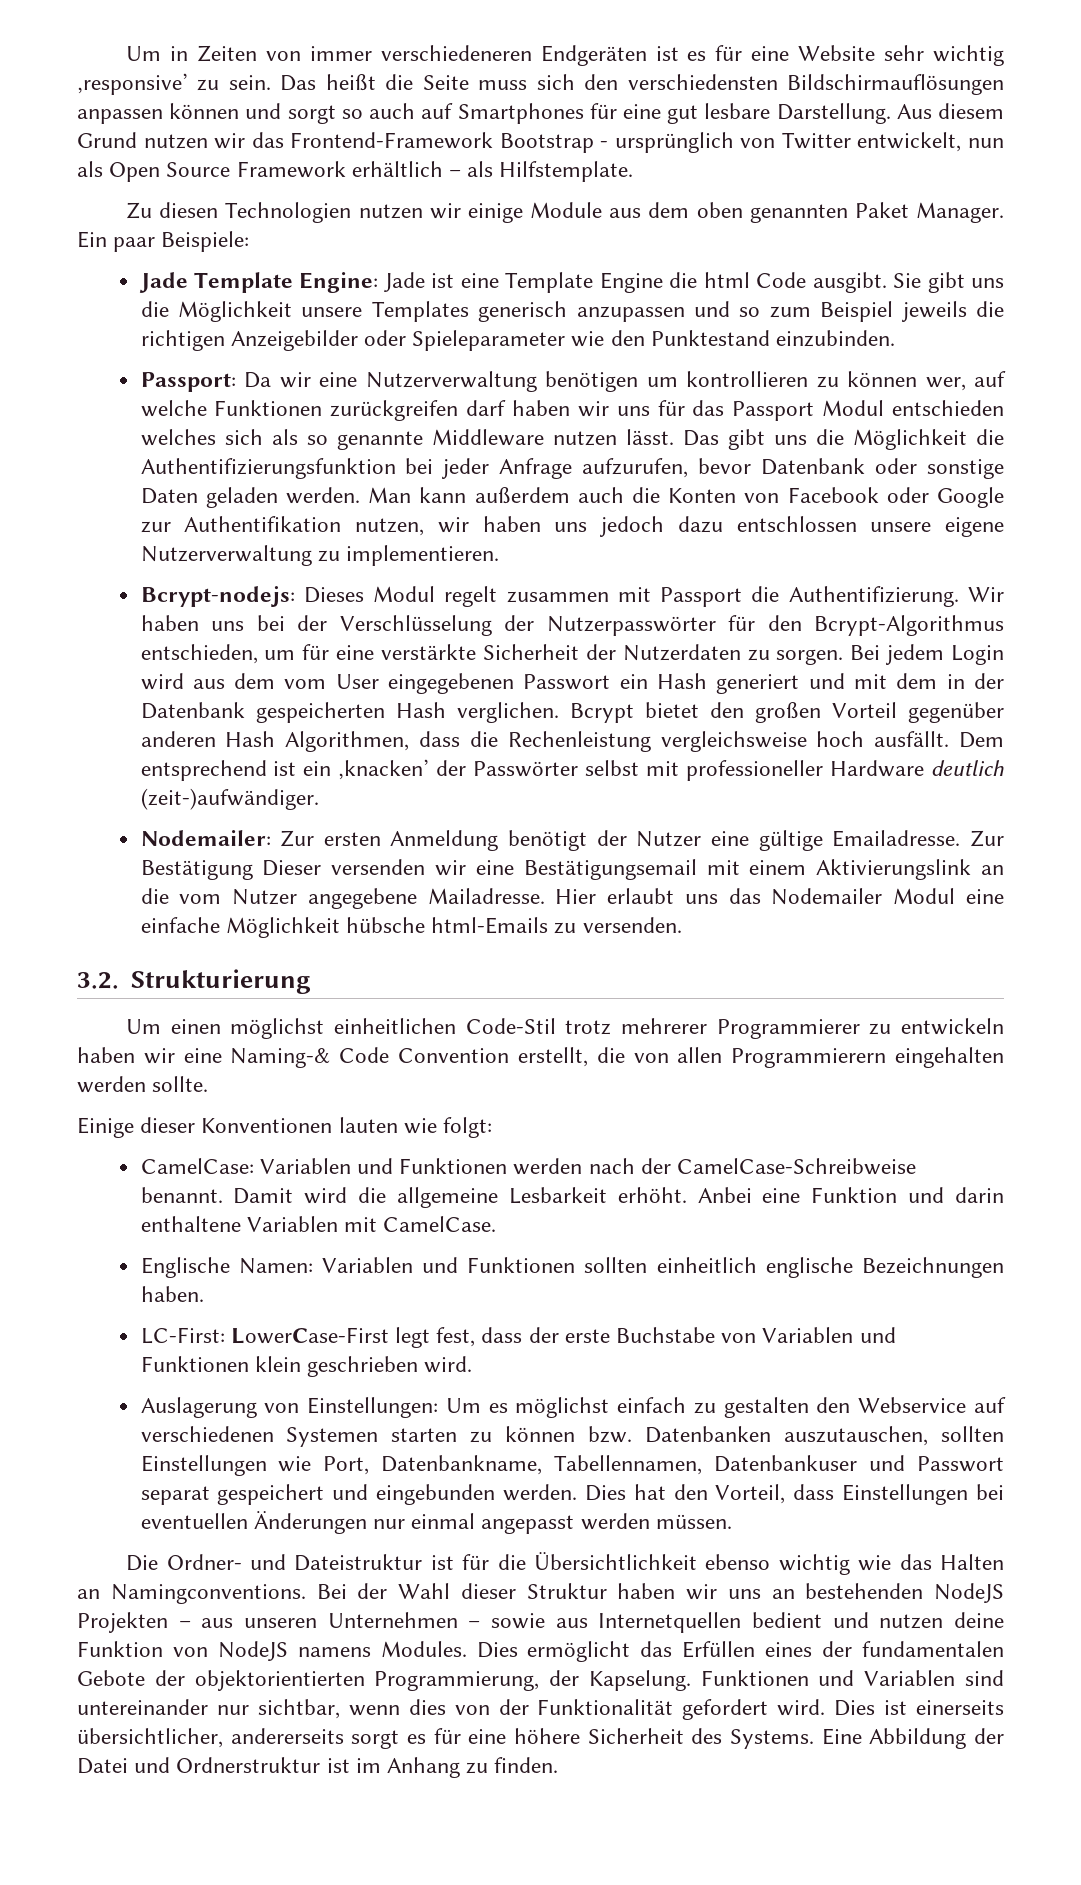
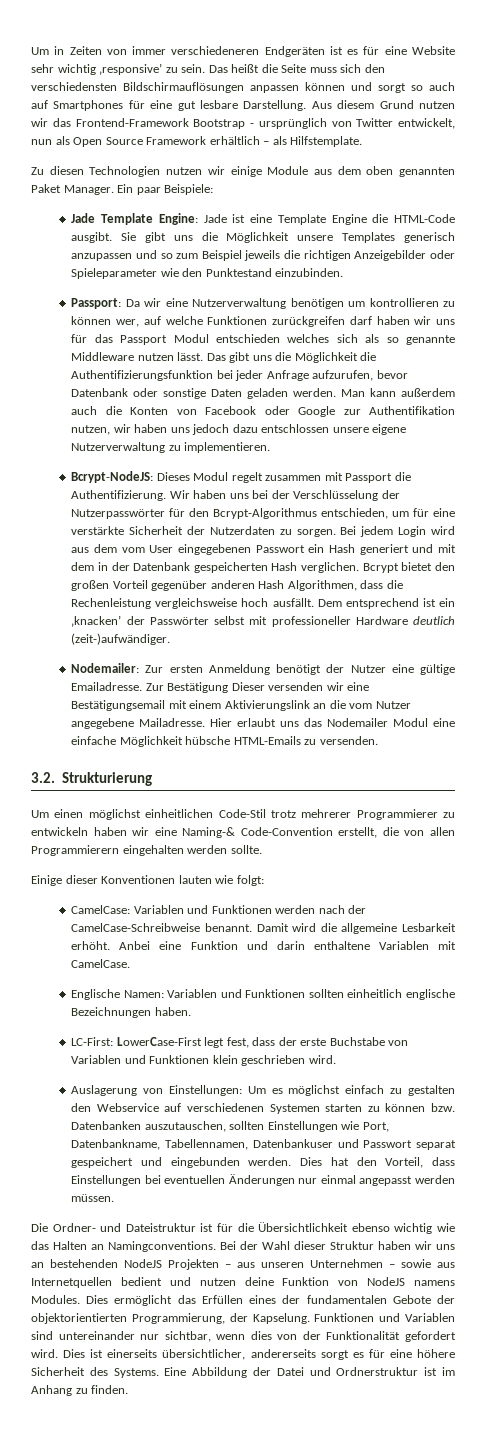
- Jade Template Engine: Jade ist eine Template Engine die html Code ausgibt.
+ Jade Template Engine: Jade ist eine Template Engine die HTML-Code ausgibt.
- Bcrypt-nodejs: Dieses Modul regelt zusammen mit Passport die Authentifizierung.
+ Bcrypt-NodeJS: Dieses Modul regelt zusammen mit Passport die Authentifizierung.
- Hier erlaubt uns das Nodemailer Modul eine einfache Möglichkeit hübsche html-Emails zu versenden.
+ Hier erlaubt uns das Nodemailer Modul eine einfache Möglichkeit hübsche HTML-Emails zu versenden.
- Um einen möglichst einheitlichen Code-Stil trotz mehrerer Programmierer zu entwickeln haben wir eine Naming-& Code Convention erstellt, die von allen Programmierern eingehalten werden sollte.
+ Um einen möglichst einheitlichen Code-Stil trotz mehrerer Programmierer zu entwickeln haben wir eine Naming-& Code-Convention erstellt, die von allen Programmierern eingehalten werden sollte.

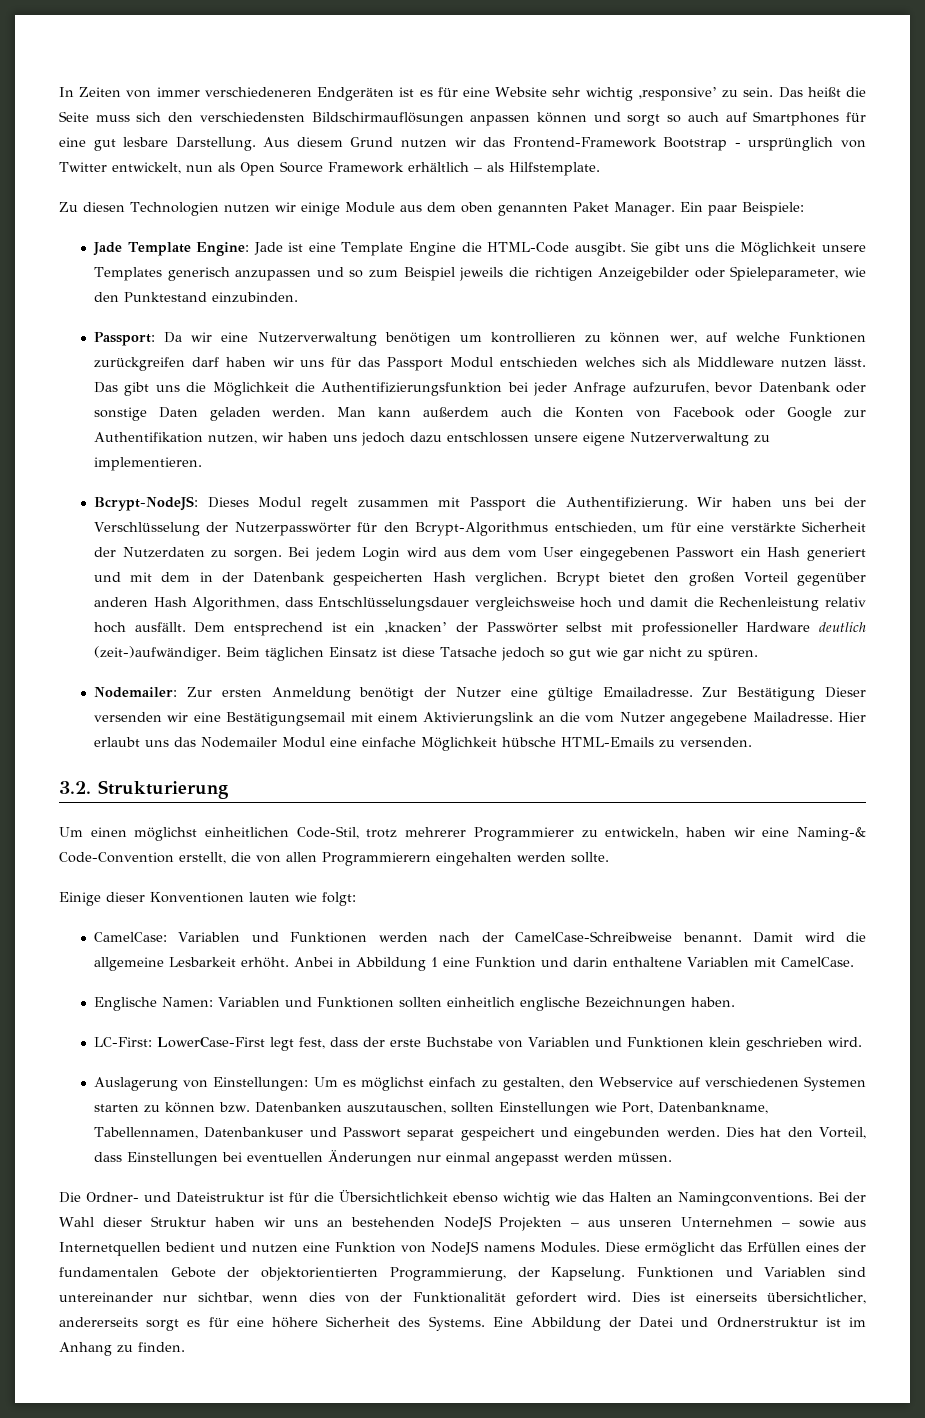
- Um in Zeiten von immer verschiedeneren Endgeräten ist es für eine Website sehr wichtig ‚responsive’ zu sein.
+ In Zeiten von immer verschiedeneren Endgeräten ist es für eine Website sehr wichtig ‚responsive’ zu sein.
- Sie gibt uns die Möglichkeit unsere Templates generisch anzupassen und so zum Beispiel jeweils die richtigen Anzeigebilder oder Spieleparameter wie den Punktestand einzubinden.
+ Sie gibt uns die Möglichkeit unsere Templates generisch anzupassen und so zum Beispiel jeweils die richtigen Anzeigebilder oder Spieleparameter, wie den Punktestand einzubinden.
- Passport: Da wir eine Nutzerverwaltung benötigen um kontrollieren zu können wer, auf welche Funktionen zurückgreifen darf haben wir uns für das Passport Modul entschieden welches sich als so genannte Middleware nutzen lässt.
+ Passport: Da wir eine Nutzerverwaltung benötigen um kontrollieren zu können wer, auf welche Funktionen zurückgreifen darf haben wir uns für das Passport Modul entschieden welches sich als Middleware nutzen lässt.
- Bcrypt bietet den großen Vorteil gegenüber anderen Hash Algorithmen, dass die Rechenleistung vergleichsweise hoch ausfällt.
+ Bcrypt bietet den großen Vorteil gegenüber anderen Hash Algorithmen, dass Entschlüsselungsdauer vergleichsweise hoch und damit die Rechenleistung relativ hoch ausfällt.
+ Beim täglichen Einsatz ist diese Tatsache jedoch so gut wie gar nicht zu spüren.
- Um einen möglichst einheitlichen Code-Stil trotz mehrerer Programmierer zu entwickeln haben wir eine Naming-& Code-Convention erstellt, die von allen Programmierern eingehalten werden sollte.
+ Um einen möglichst einheitlichen Code-Stil, trotz mehrerer Programmierer zu entwickeln, haben wir eine Naming-& Code-Convention erstellt, die von allen Programmierern eingehalten werden sollte.
- Anbei eine Funktion und darin enthaltene Variablen mit CamelCase.
+ Anbei in Abbildung 1 eine Funktion und darin enthaltene Variablen mit CamelCase.
- Auslagerung von Einstellungen: Um es möglichst einfach zu gestalten den Webservice auf verschiedenen Systemen starten zu können bzw. Datenbanken auszutauschen, sollten Einstellungen wie Port, Datenbankname, Tabellennamen, Datenbankuser und Passwort separat gespeichert und eingebunden werden.
+ Auslagerung von Einstellungen: Um es möglichst einfach zu gestalten, den Webservice auf verschiedenen Systemen starten zu können bzw. Datenbanken auszutauschen, sollten Einstellungen wie Port, Datenbankname, Tabellennamen, Datenbankuser und Passwort separat gespeichert und eingebunden werden.
- Bei der Wahl dieser Struktur haben wir uns an bestehenden NodeJS Projekten – aus unseren Unternehmen – sowie aus Internetquellen bedient und nutzen deine Funktion von NodeJS namens Modules.
+ Bei der Wahl dieser Struktur haben wir uns an bestehenden NodeJS Projekten – aus unseren Unternehmen – sowie aus Internetquellen bedient und nutzen eine Funktion von NodeJS namens Modules.
- Dies ermöglicht das Erfüllen eines der fundamentalen Gebote der objektorientierten Programmierung, der Kapselung.
+ Diese ermöglicht das Erfüllen eines der fundamentalen Gebote der objektorientierten Programmierung, der Kapselung.

